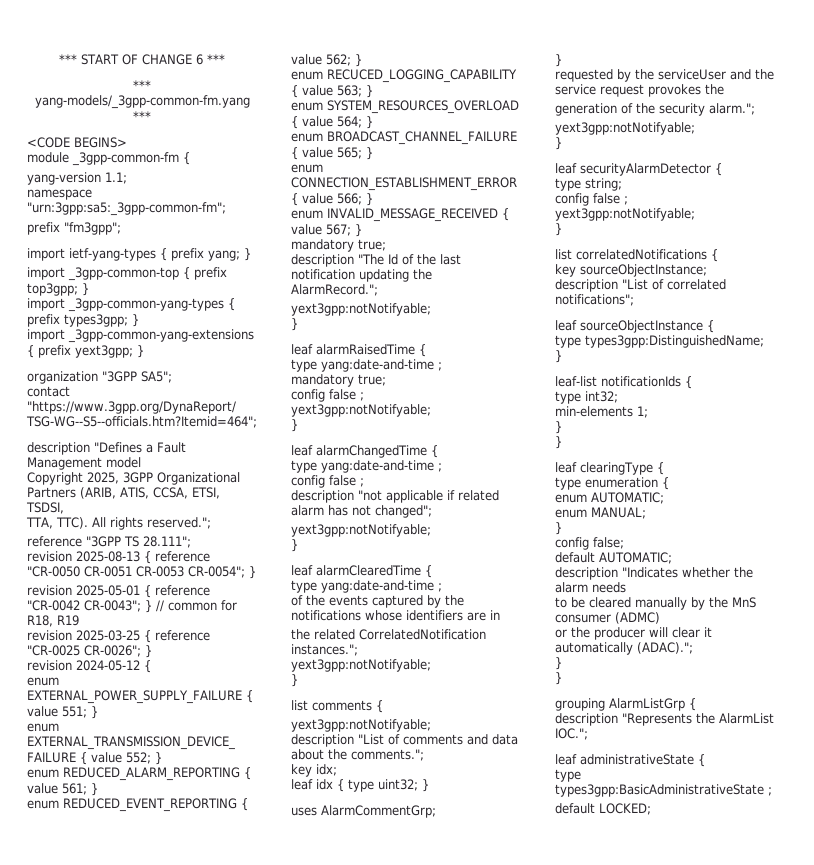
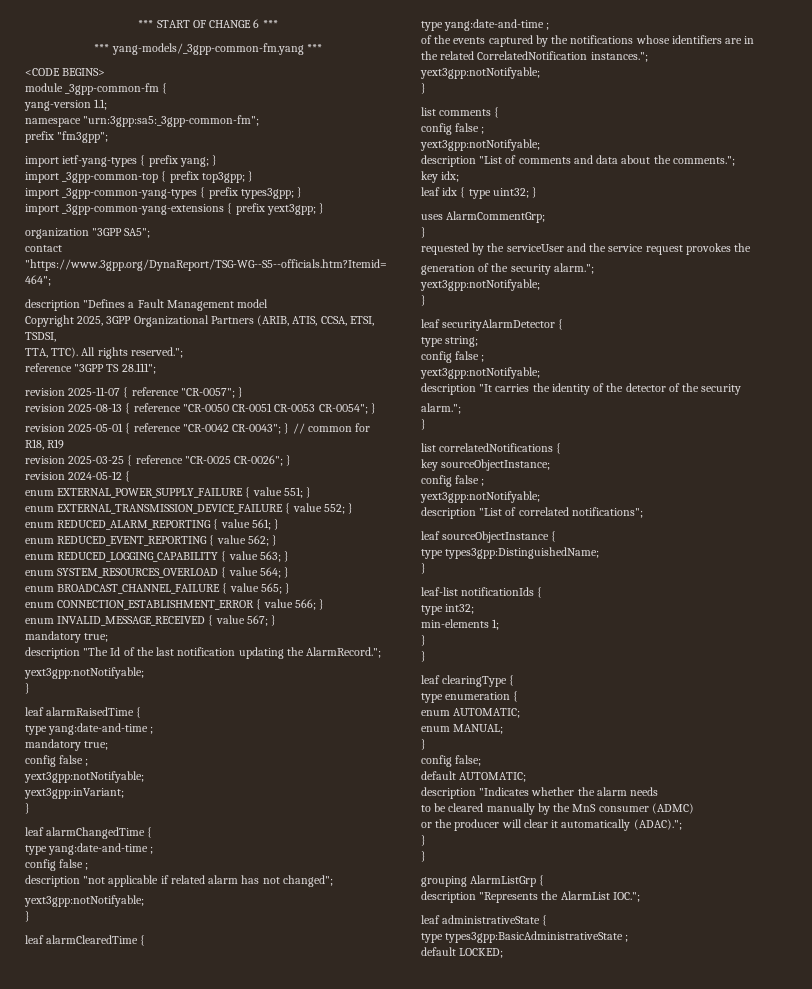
+ revision 2025-11-07 { reference "CR-0057"; }
- enum RECUCED_LOGGING_CAPABILITY { value 563; }
+ enum REDUCED_LOGGING_CAPABILITY { value 563; }
+ yext3gpp:inVariant;
  list comments {
+ config false ;
+ description "It carries the identity of the detector of the security
+ alarm.";
  key sourceObjectInstance;
+ config false ;
+ yext3gpp:notNotifyable;

